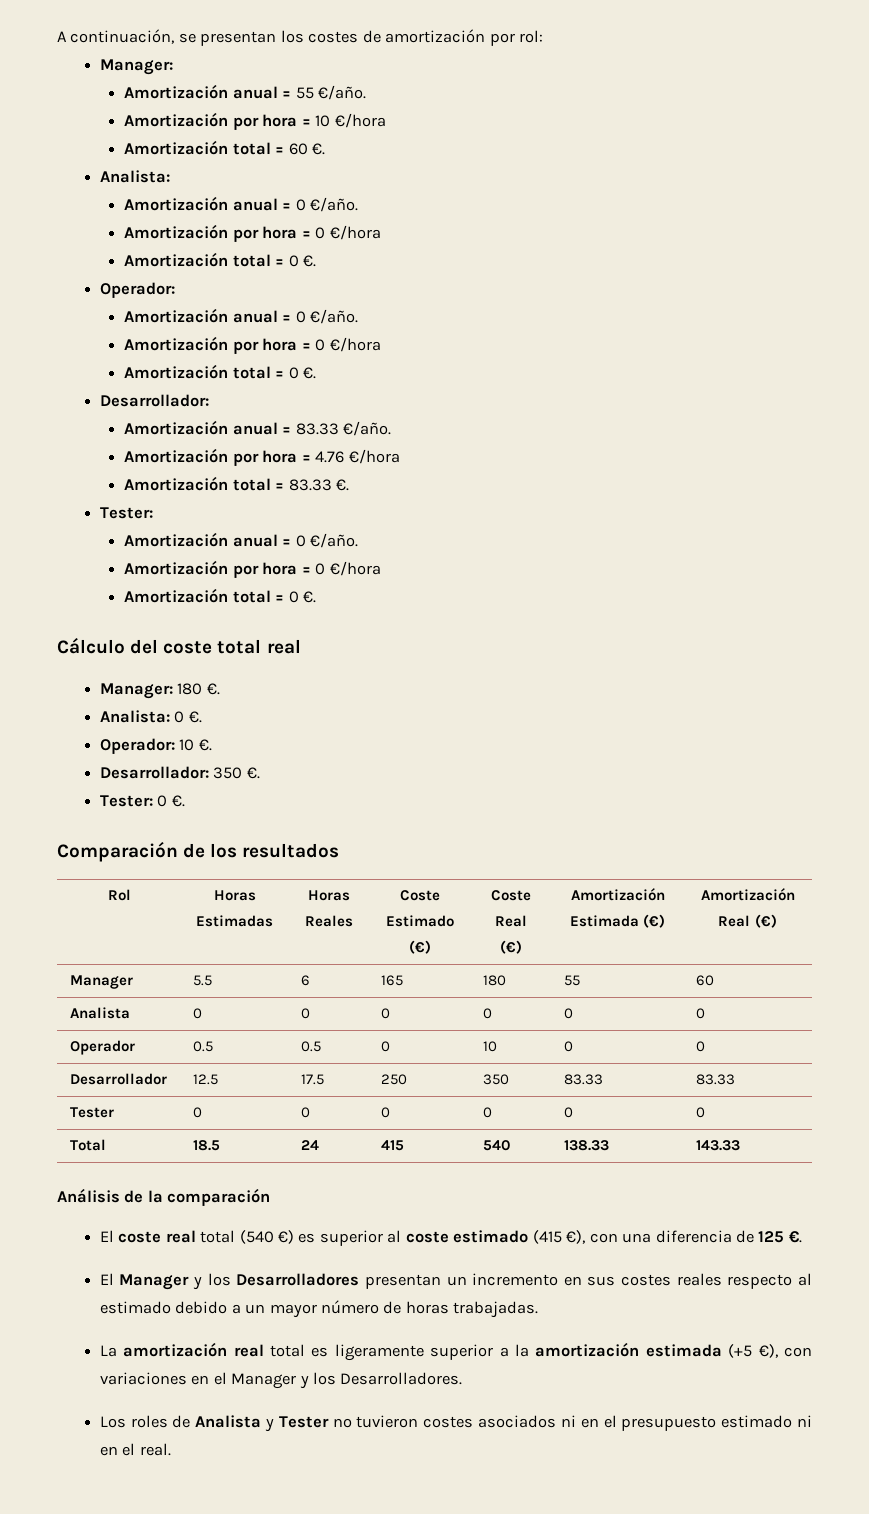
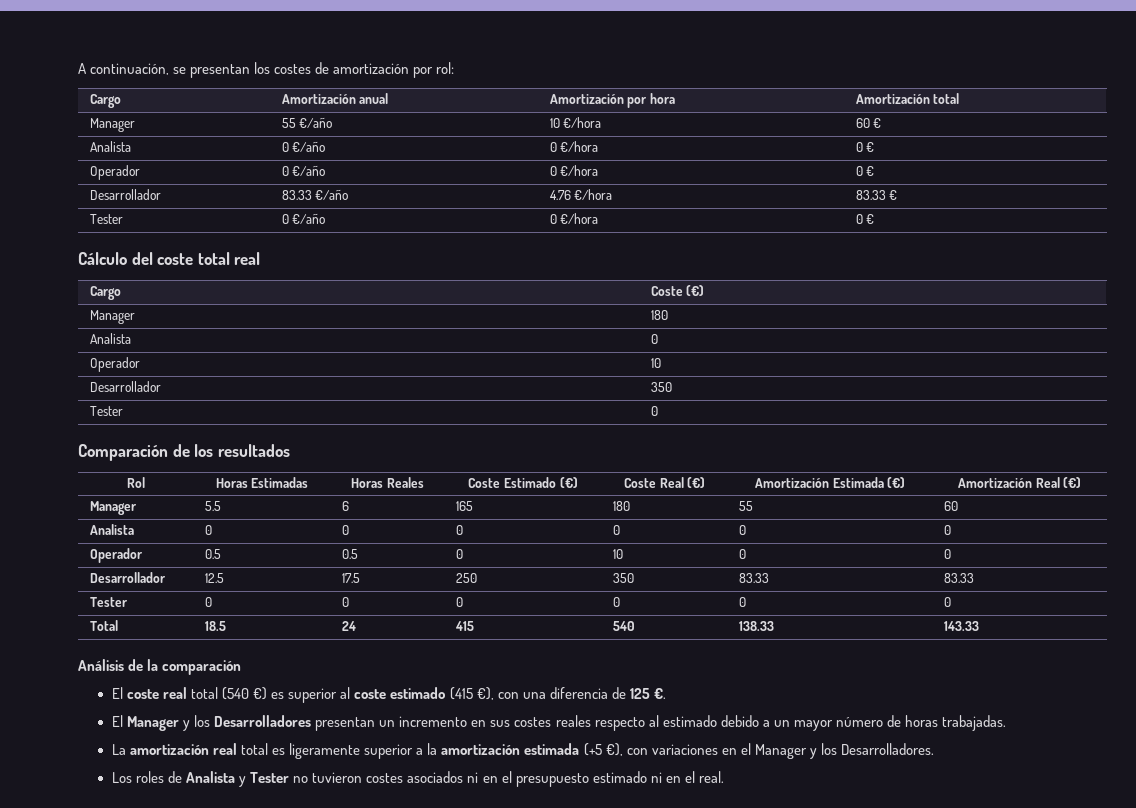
  A continuación, se presentan los costes de amortización por rol:
- Manager:
- Amortización anual = 55 €/año.
- Amortización por hora = 10 €/hora
- Amortización total = 60 €.
- Analista:
- Amortización anual = 0 €/año.
- Amortización por hora = 0 €/hora
- Amortización total = 0 €.
- Operador:
- Amortización anual = 0 €/año.
- Amortización por hora = 0 €/hora
- Amortización total = 0 €.
- Desarrollador:
- Amortización anual = 83.33 €/año.
- Amortización por hora = 4.76 €/hora
- Amortización total = 83.33 €.
- Tester:
- Amortización anual = 0 €/año.
- Amortización por hora = 0 €/hora
- Amortización total = 0 €.
+ Cargo | Amortización anual | Amortización por hora | Amortización total
+ Manager | 55 €/año | 10 €/hora | 60 €
+ Analista | 0 €/año | 0 €/hora | 0 €
+ Operador | 0 €/año | 0 €/hora | 0 €
+ Desarrollador | 83.33 €/año | 4.76 €/hora | 83.33 €
+ Tester | 0 €/año | 0 €/hora | 0 €
- Manager: 180 €.
- Analista: 0 €.
- Operador: 10 €.
- Desarrollador: 350 €.
- Tester: 0 €.
+ Cargo | Coste (€)
+ Manager | 180
+ Analista | 0
+ Operador | 10
+ Desarrollador | 350
+ Tester | 0

